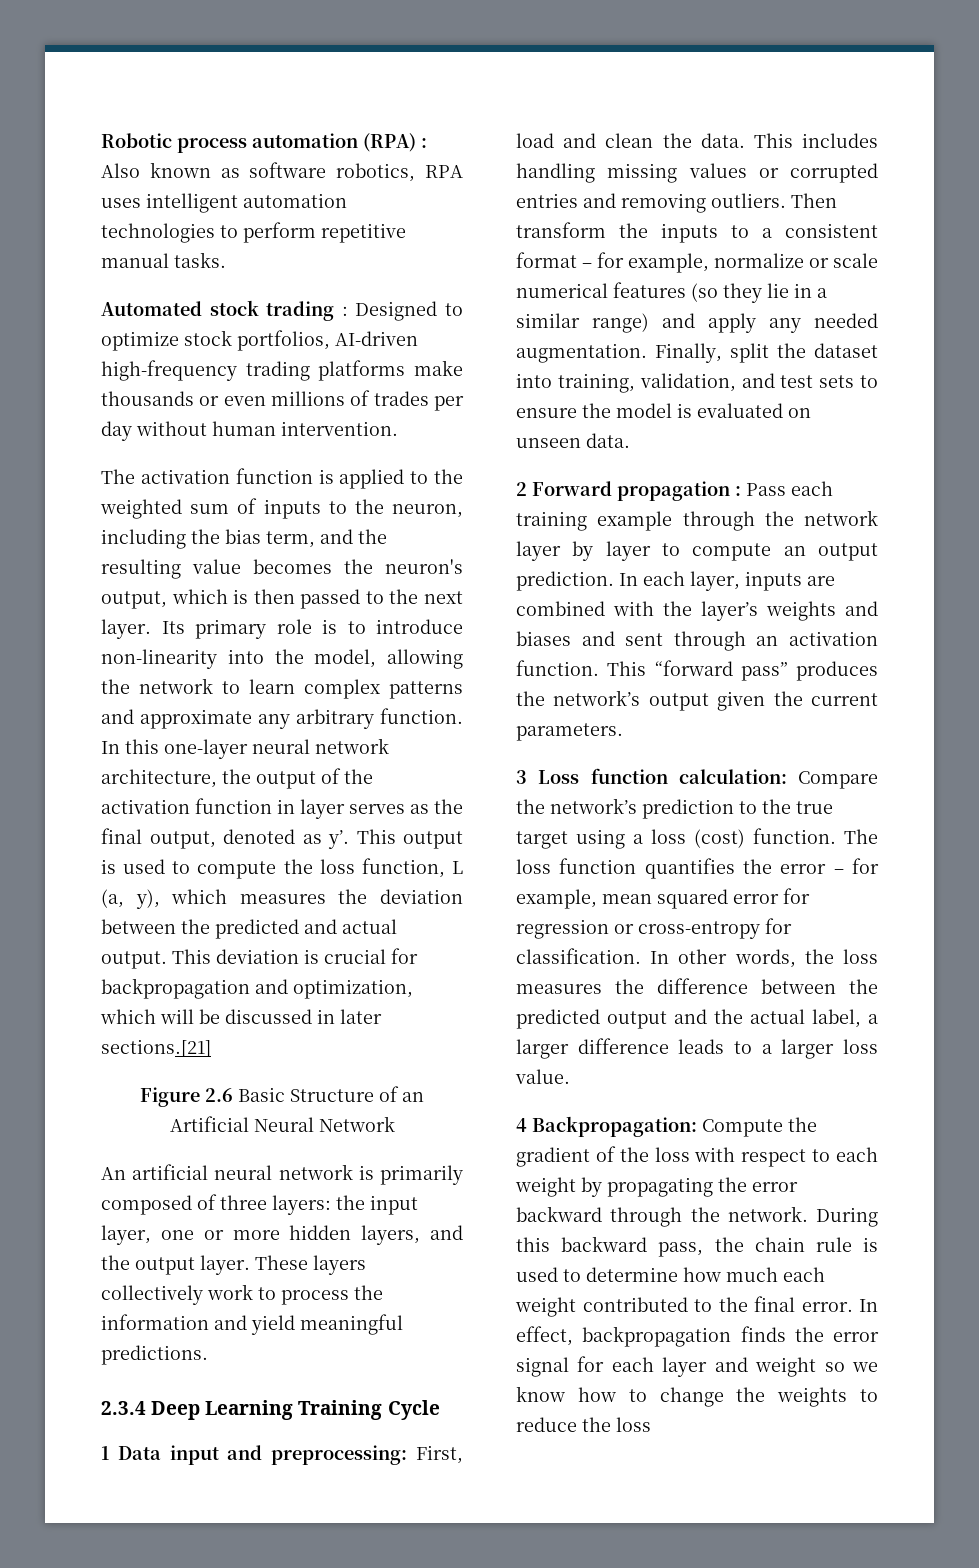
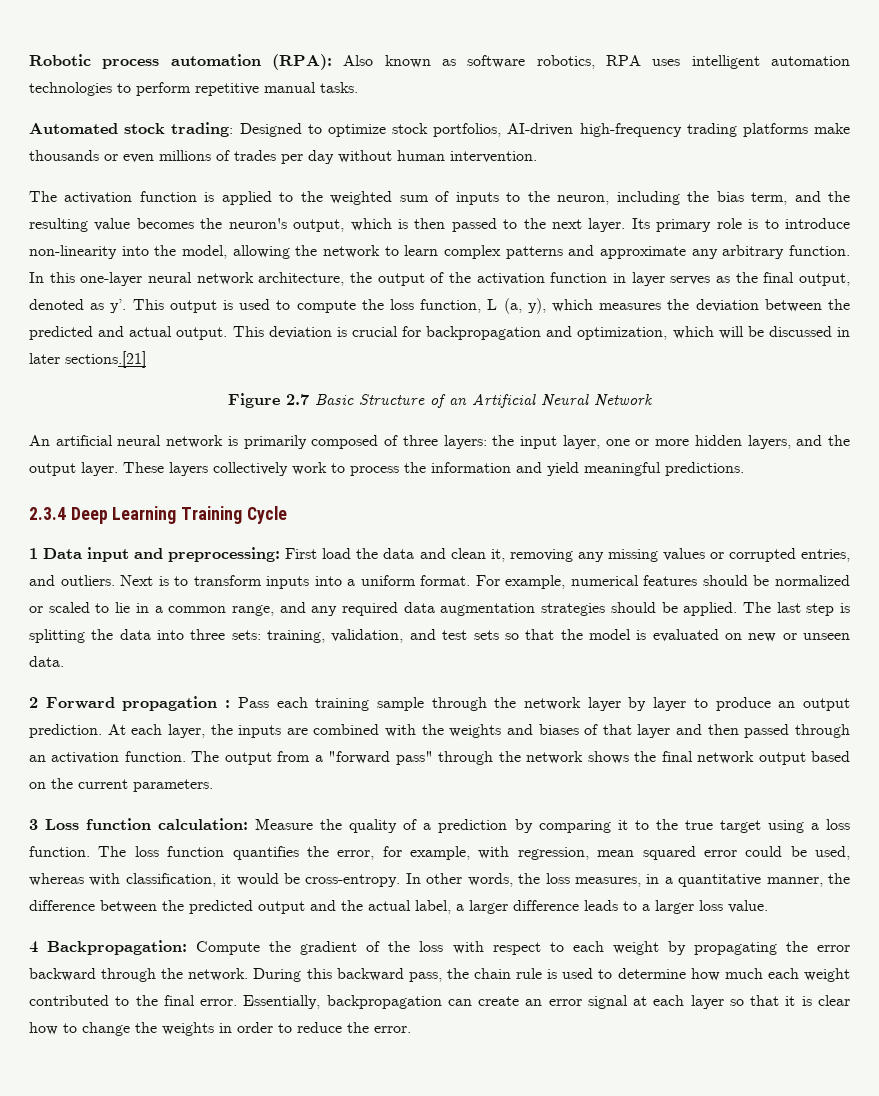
- Robotic process automation (RPA) : Also known as software robotics, RPA uses intelligent automation technologies to perform repetitive manual tasks.
+ Robotic process automation (RPA): Also known as software robotics, RPA uses intelligent automation technologies to perform repetitive manual tasks.
- Automated stock trading : Designed to optimize stock portfolios, AI-driven high-frequency trading platforms make thousands or even millions of trades per day without human intervention.
+ Automated stock trading: Designed to optimize stock portfolios, AI-driven high-frequency trading platforms make thousands or even millions of trades per day without human intervention.
- Figure 2.6 Basic Structure of an Artificial Neural Network
+ Figure 2.7 Basic Structure of an Artificial Neural Network
- 1 Data input and preprocessing: First, load and clean the data. This includes handling missing values or corrupted entries and removing outliers. Then transform the inputs to a consistent format – for example, normalize or scale numerical features (so they lie in a similar range) and apply any needed augmentation. Finally, split the dataset into training, validation, and test sets to ensure the model is evaluated on unseen data.
+ 1 Data input and preprocessing: First load the data and clean it, removing any missing values or corrupted entries, and outliers. Next is to transform inputs into a uniform format. For example, numerical features should be normalized or scaled to lie in a common range, and any required data augmentation strategies should be applied. The last step is splitting the data into three sets: training, validation, and test sets so that the model is evaluated on new or unseen data.
- 2 Forward propagation : Pass each training example through the network layer by layer to compute an output prediction.
+ 2 Forward propagation : Pass each training sample through the network layer by layer to produce an output prediction.
- In each layer, inputs are combined with the layer’s weights and biases and sent through an activation function. This “forward pass” produces the network’s output given the current parameters.
+ At each layer, the inputs are combined with the weights and biases of that layer and then passed through an activation function. The output from a "forward pass" through the network shows the final network output based on the current parameters.
- 3 Loss function calculation: Compare the network’s prediction to the true target using a loss (cost) function.
+ 3 Loss function calculation: Measure the quality of a prediction by comparing it to the true target using a loss function.
- The loss function quantifies the error – for example, mean squared error for regression or cross-entropy for classification.
+ The loss function quantifies the error, for example, with regression, mean squared error could be used, whereas with classification, it would be cross-entropy.
- In other words, the loss measures the difference between the predicted output and the actual label, a larger difference leads to a larger loss value.
+ In other words, the loss measures, in a quantitative manner, the difference between the predicted output and the actual label, a larger difference leads to a larger loss value.
- In effect, backpropagation finds the error signal for each layer and weight so we know how to change the weights to reduce the loss
+ Essentially, backpropagation can create an error signal at each layer so that it is clear how to change the weights in order to reduce the error.

